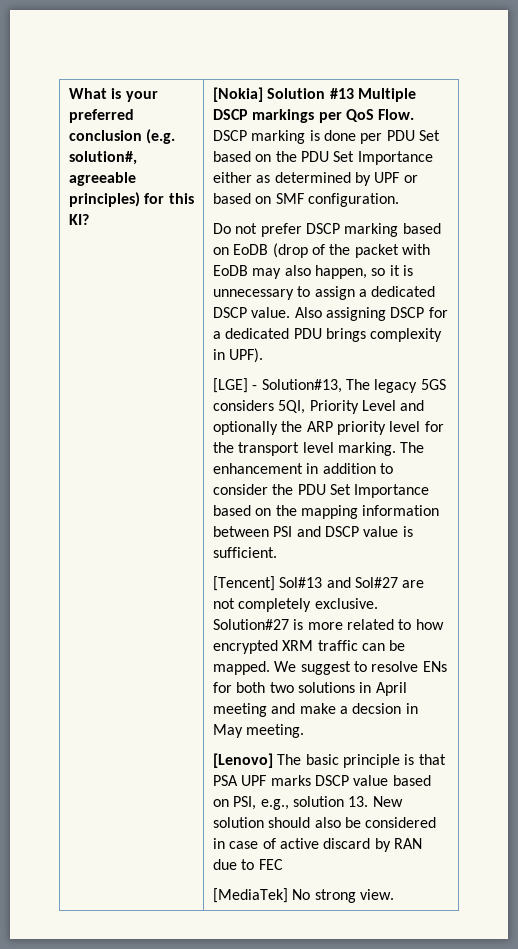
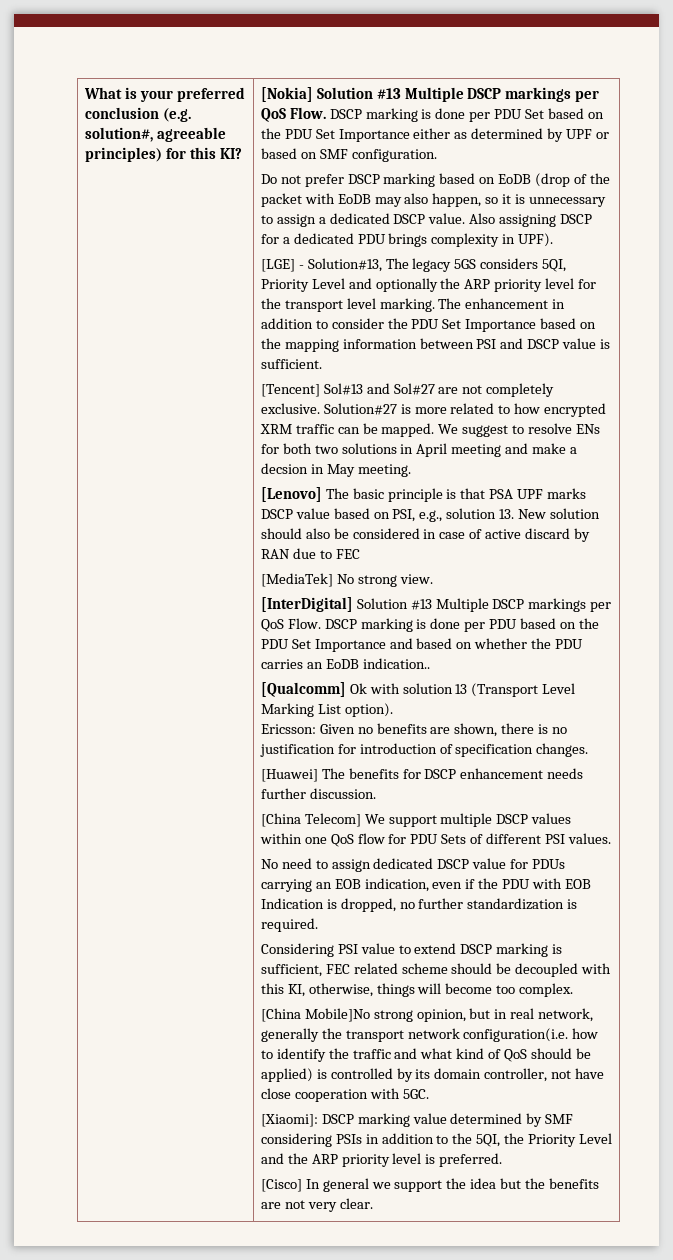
+ [InterDigital] Solution #13 Multiple DSCP markings per QoS Flow. DSCP marking is done per PDU based on the PDU Set Importance and based on whether the PDU carries an EoDB indication..
+ [Qualcomm] Ok with solution 13 (Transport Level Marking List option).
+ Ericsson: Given no benefits are shown, there is no justification for introduction of specification changes.
+ [Huawei] The benefits for DSCP enhancement needs further discussion.
+ [China Telecom] We support multiple DSCP values within one QoS flow for PDU Sets of different PSI values.
+ No need to assign dedicated DSCP value for PDUs carrying an EOB indication, even if the PDU with EOB Indication is dropped, no further standardization is required.
+ Considering PSI value to extend DSCP marking is sufficient, FEC related scheme should be decoupled with this KI, otherwise, things will become too complex.
+ [China Mobile]No strong opinion, but in real network, generally the transport network configuration(i.e. how to identify the traffic and what kind of QoS should be applied) is controlled by its domain controller, not have close cooperation with 5GC.
+ [Xiaomi]: DSCP marking value determined by SMF considering PSIs in addition to the 5QI, the Priority Level and the ARP priority level is preferred.
+ [Cisco] In general we support the idea but the benefits are not very clear.

